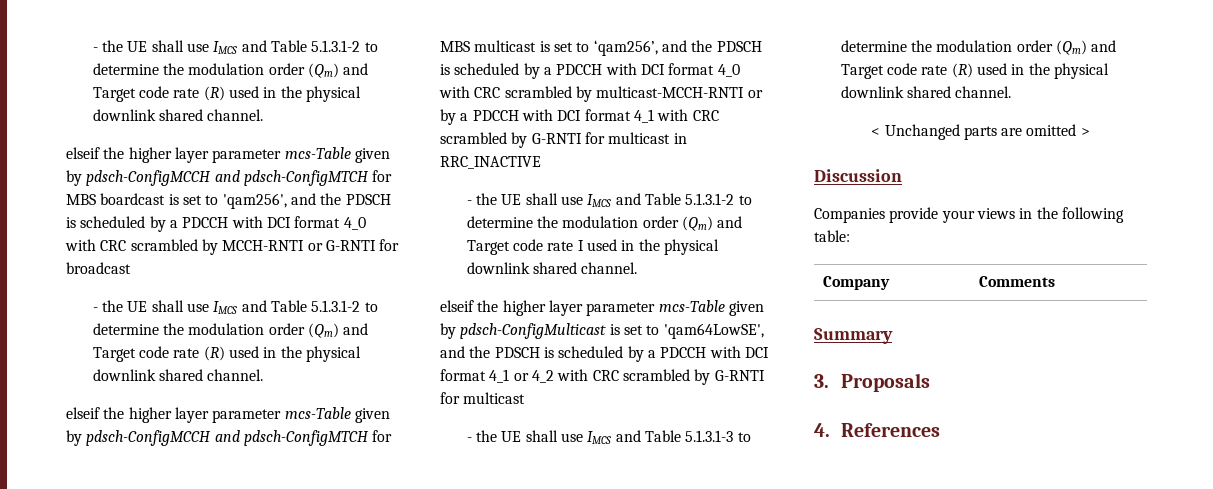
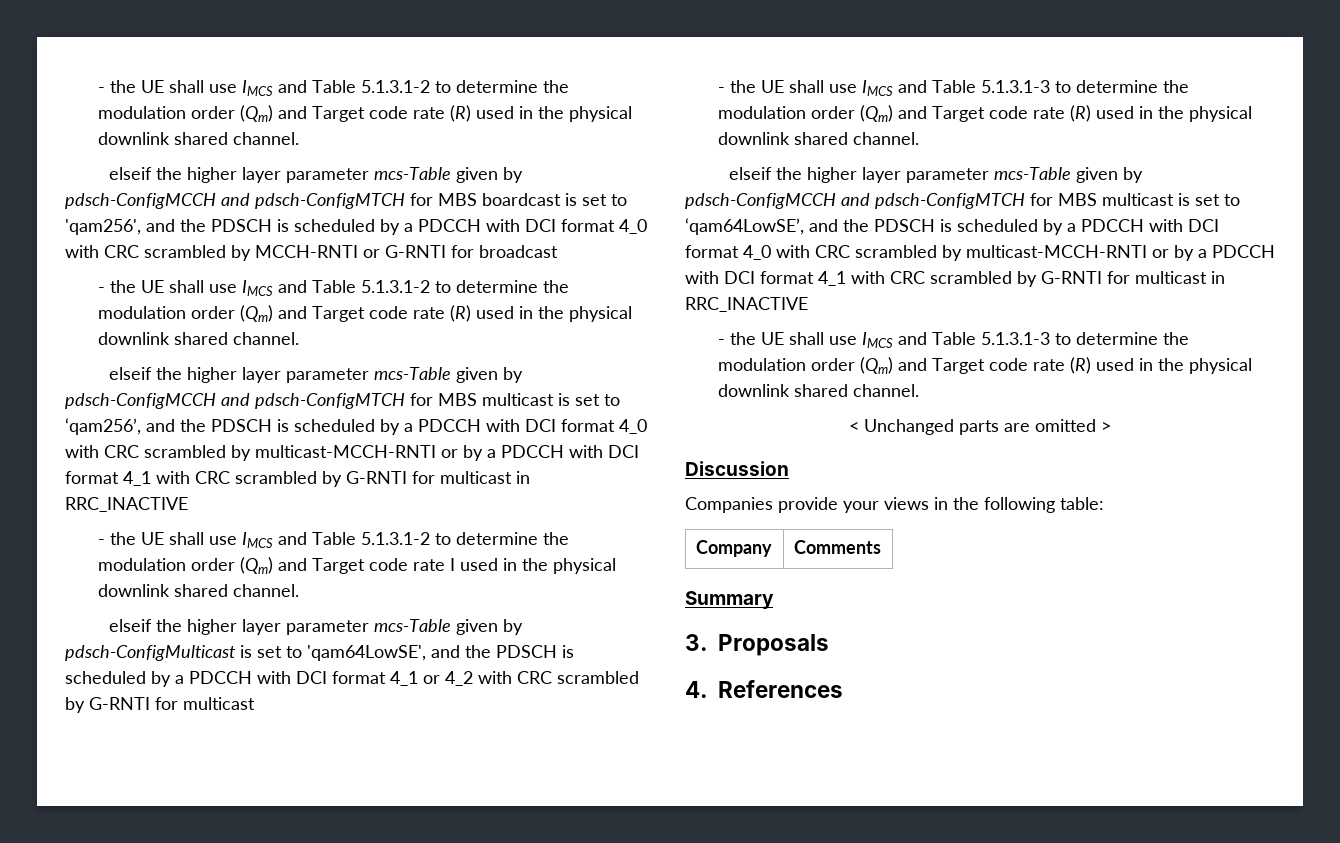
+ elseif the higher layer parameter mcs-Table given by pdsch-ConfigMCCH and pdsch-ConfigMTCH for MBS multicast is set to ‘qam64LowSE’, and the PDSCH is scheduled by a PDCCH with DCI format 4_0 with CRC scrambled by multicast-MCCH-RNTI or by a PDCCH with DCI format 4_1 with CRC scrambled by G-RNTI for multicast in RRC_INACTIVE
+ - the UE shall use IMCS and Table 5.1.3.1-3 to determine the modulation order (Qm) and Target code rate (R) used in the physical downlink shared channel.

